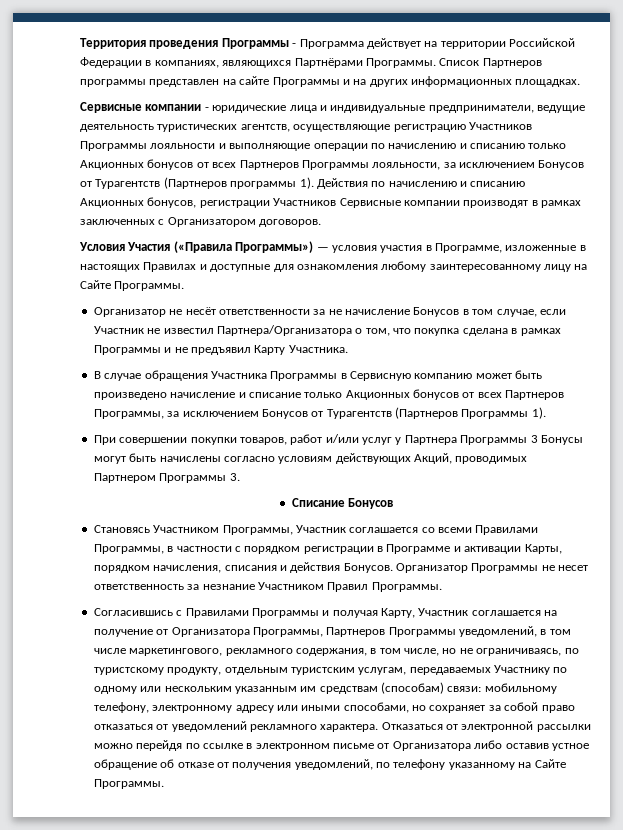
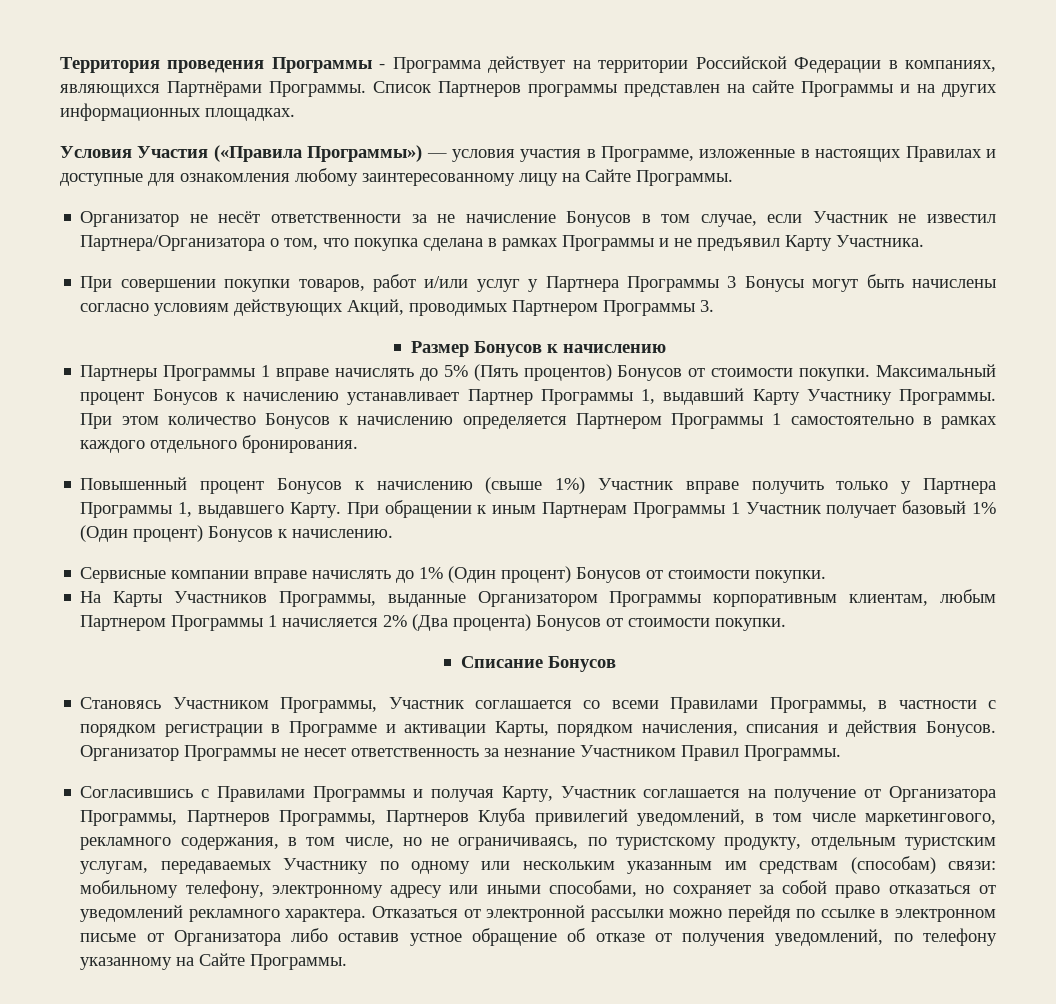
- Сервисные компании - юридические лица и индивидуальные предприниматели, ведущие деятельность туристических агентств, осуществляющие регистрацию Участников Программы лояльности и выполняющие операции по начислению и списанию только Акционных бонусов от всех Партнеров Программы лояльности, за исключением Бонусов от Турагентств (Партнеров программы 1). Действия по начислению и списанию Акционных бонусов, регистрации Участников Сервисные компании производят в рамках заключенных с Организатором договоров.
- В случае обращения Участника Программы в Сервисную компанию может быть произведено начисление и списание только Акционных бонусов от всех Партнеров Программы, за исключением Бонусов от Турагентств (Партнеров Программы 1).
+ Размер Бонусов к начислению
+ Партнеры Программы 1 вправе начислять до 5% (Пять процентов) Бонусов от стоимости покупки. Максимальный процент Бонусов к начислению устанавливает Партнер Программы 1, выдавший Карту Участнику Программы. При этом количество Бонусов к начислению определяется Партнером Программы 1 самостоятельно в рамках каждого отдельного бронирования.
+ Повышенный процент Бонусов к начислению (свыше 1%) Участник вправе получить только у Партнера Программы 1, выдавшего Карту. При обращении к иным Партнерам Программы 1 Участник получает базовый 1% (Один процент) Бонусов к начислению.
+ Сервисные компании вправе начислять до 1% (Один процент) Бонусов от стоимости покупки.
+ На Карты Участников Программы, выданные Организатором Программы корпоративным клиентам, любым Партнером Программы 1 начисляется 2% (Два процента) Бонусов от стоимости покупки.
- Согласившись с Правилами Программы и получая Карту, Участник соглашается на получение от Организатора Программы, Партнеров Программы уведомлений, в том числе маркетингового, рекламного содержания, в том числе, но не ограничиваясь, по туристскому продукту, отдельным туристским услугам, передаваемых Участнику по одному или нескольким указанным им средствам (способам) связи:
+ Согласившись с Правилами Программы и получая Карту, Участник соглашается на получение от Организатора Программы, Партнеров Программы, Партнеров Клуба привилегий уведомлений, в том числе маркетингового, рекламного содержания, в том числе, но не ограничиваясь, по туристскому продукту, отдельным туристским услугам, передаваемых Участнику по одному или нескольким указанным им средствам (способам) связи:

